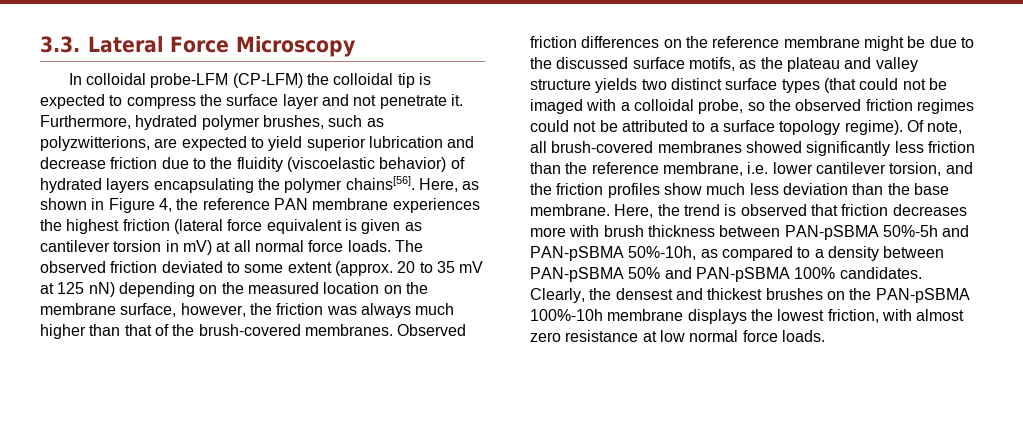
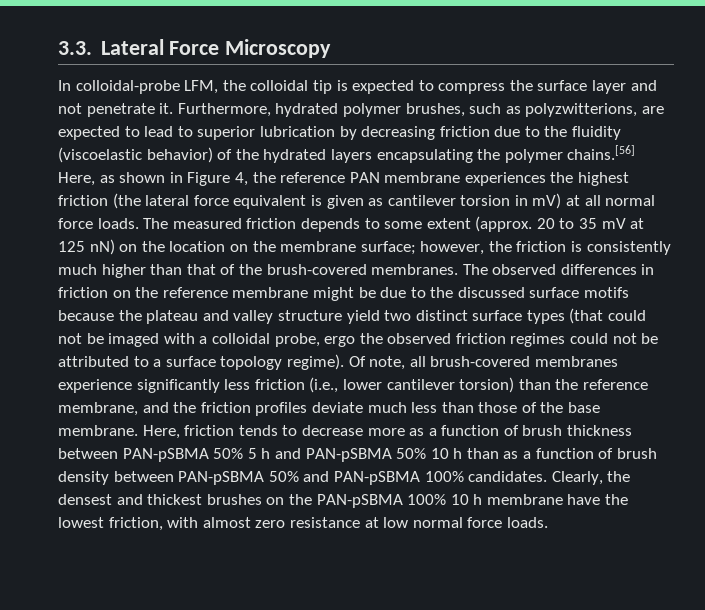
- In colloidal probe-LFM (CP-LFM) the colloidal tip is expected to compress the surface layer and not penetrate it.
+ In colloidal-probe LFM, the colloidal tip is expected to compress the surface layer and not penetrate it.
- Furthermore, hydrated polymer brushes, such as polyzwitterions, are expected to yield superior lubrication and decrease friction due to the fluidity (viscoelastic behavior) of hydrated layers encapsulating the polymer chains[56]. Here, as shown in Figure 4, the reference PAN membrane experiences the highest friction (lateral force equivalent is given as cantilever torsion in mV) at all normal force loads.
+ Furthermore, hydrated polymer brushes, such as polyzwitterions, are expected to lead to superior lubrication by decreasing friction due to the fluidity (viscoelastic behavior) of the hydrated layers encapsulating the polymer chains.[56] Here, as shown in Figure 4, the reference PAN membrane experiences the highest friction (the lateral force equivalent is given as cantilever torsion in mV) at all normal force loads.
- The observed friction deviated to some extent (approx. 20 to 35 mV at 125 nN) depending on the measured location on the membrane surface, however, the friction was always much higher than that of the brush-covered membranes.
+ The measured friction depends to some extent (approx. 20 to 35 mV at 125 nN) on the location on the membrane surface; however, the friction is consistently much higher than that of the brush-covered membranes.
- Observed friction differences on the reference membrane might be due to the discussed surface motifs, as the plateau and valley structure yields two distinct surface types (that could not be imaged with a colloidal probe, so the observed friction regimes could not be attributed to a surface topology regime).
+ The observed differences in friction on the reference membrane might be due to the discussed surface motifs because the plateau and valley structure yield two distinct surface types (that could not be imaged with a colloidal probe, ergo the observed friction regimes could not be attributed to a surface topology regime).
- Of note, all brush-covered membranes showed significantly less friction than the reference membrane, i.e. lower cantilever torsion, and the friction profiles show much less deviation than the base membrane.
+ Of note, all brush-covered membranes experience significantly less friction (i.e., lower cantilever torsion) than the reference membrane, and the friction profiles deviate much less than those of the base membrane.
- Here, the trend is observed that friction decreases more with brush thickness between PAN-pSBMA 50%-5h and PAN-pSBMA 50%-10h, as compared to a density between PAN-pSBMA 50% and PAN-pSBMA 100% candidates.
+ Here, friction tends to decrease more as a function of brush thickness between PAN-pSBMA 50% 5 h and PAN-pSBMA 50% 10 h than as a function of brush density between PAN-pSBMA 50% and PAN-pSBMA 100% candidates.
- Clearly, the densest and thickest brushes on the PAN-pSBMA 100%-10h membrane displays the lowest friction, with almost zero resistance at low normal force loads.
+ Clearly, the densest and thickest brushes on the PAN-pSBMA 100% 10 h membrane have the lowest friction, with almost zero resistance at low normal force loads.

